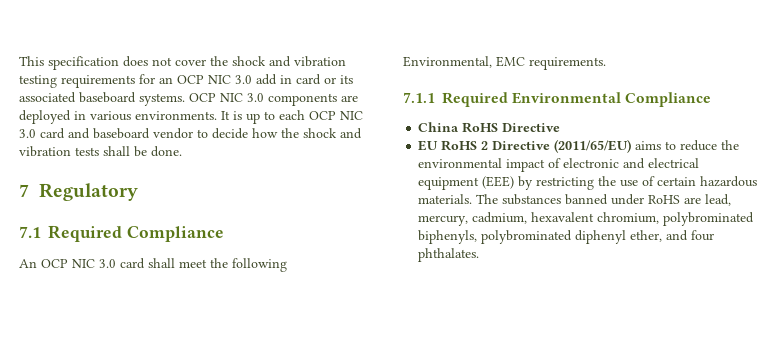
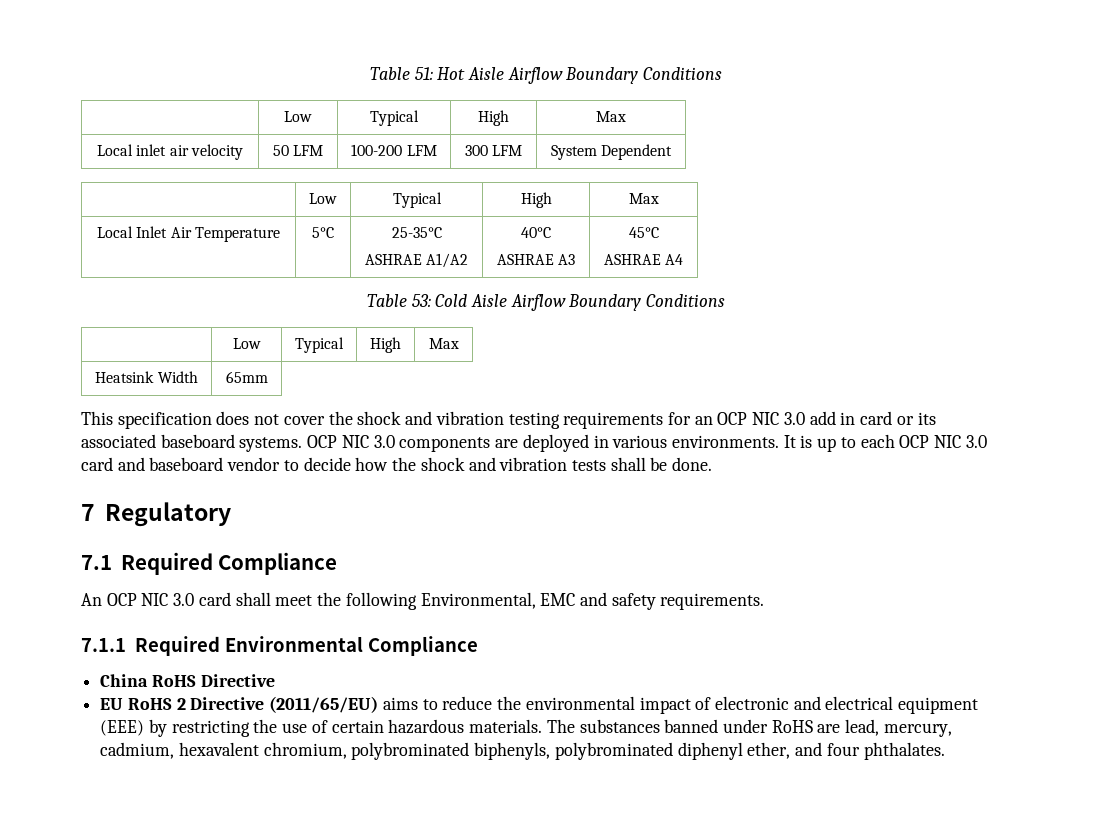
+ Table 51: Hot Aisle Airflow Boundary Conditions
+ | Low | Typical | High | Max
+ Local inlet air velocity | 50 LFM | 100-200 LFM | 300 LFM | System Dependent
+ | Low | Typical | High | Max
+ Local Inlet Air Temperature | 5°C | 25-35°C
+ ASHRAE A1/A2 | 40°C
+ ASHRAE A3 | 45°C
+ ASHRAE A4
+ Table 53: Cold Aisle Airflow Boundary Conditions
+ | Low | Typical | High | Max
+ Heatsink Width | 65mm
- An OCP NIC 3.0 card shall meet the following Environmental, EMC requirements.
+ An OCP NIC 3.0 card shall meet the following Environmental, EMC and safety requirements.

